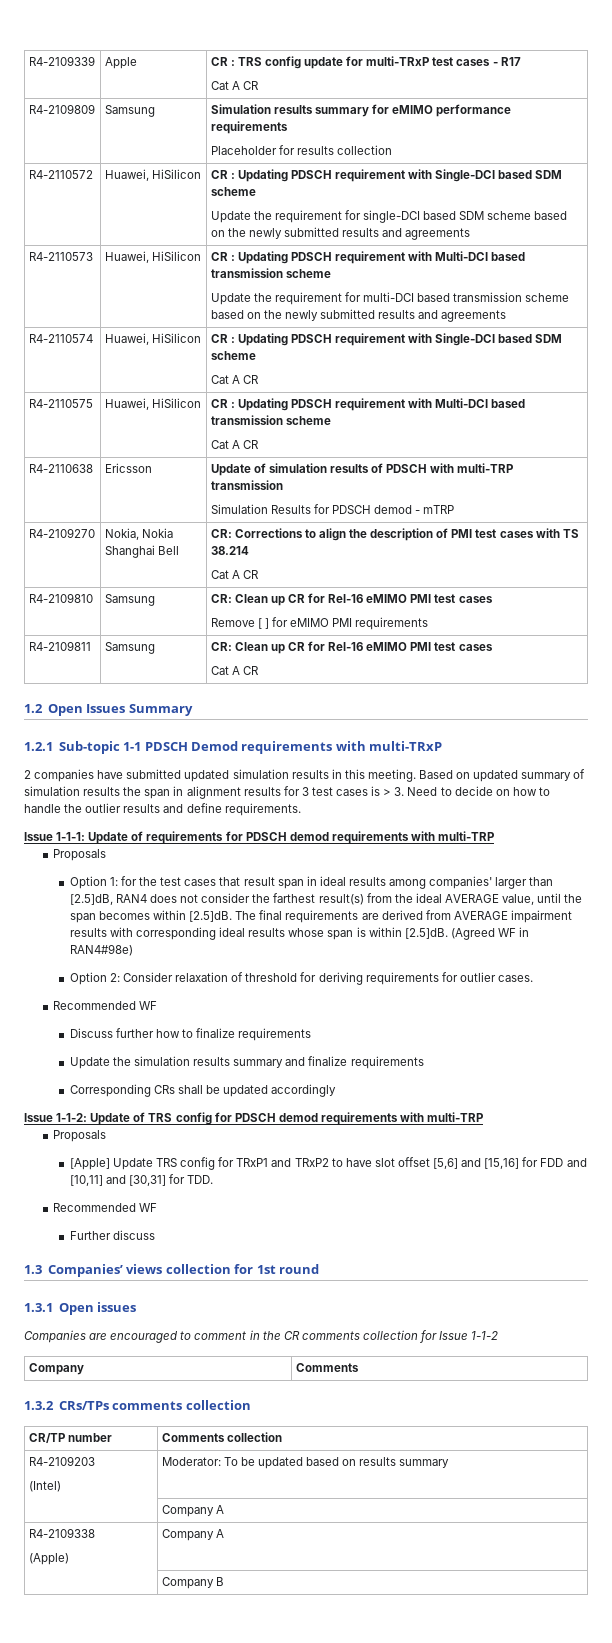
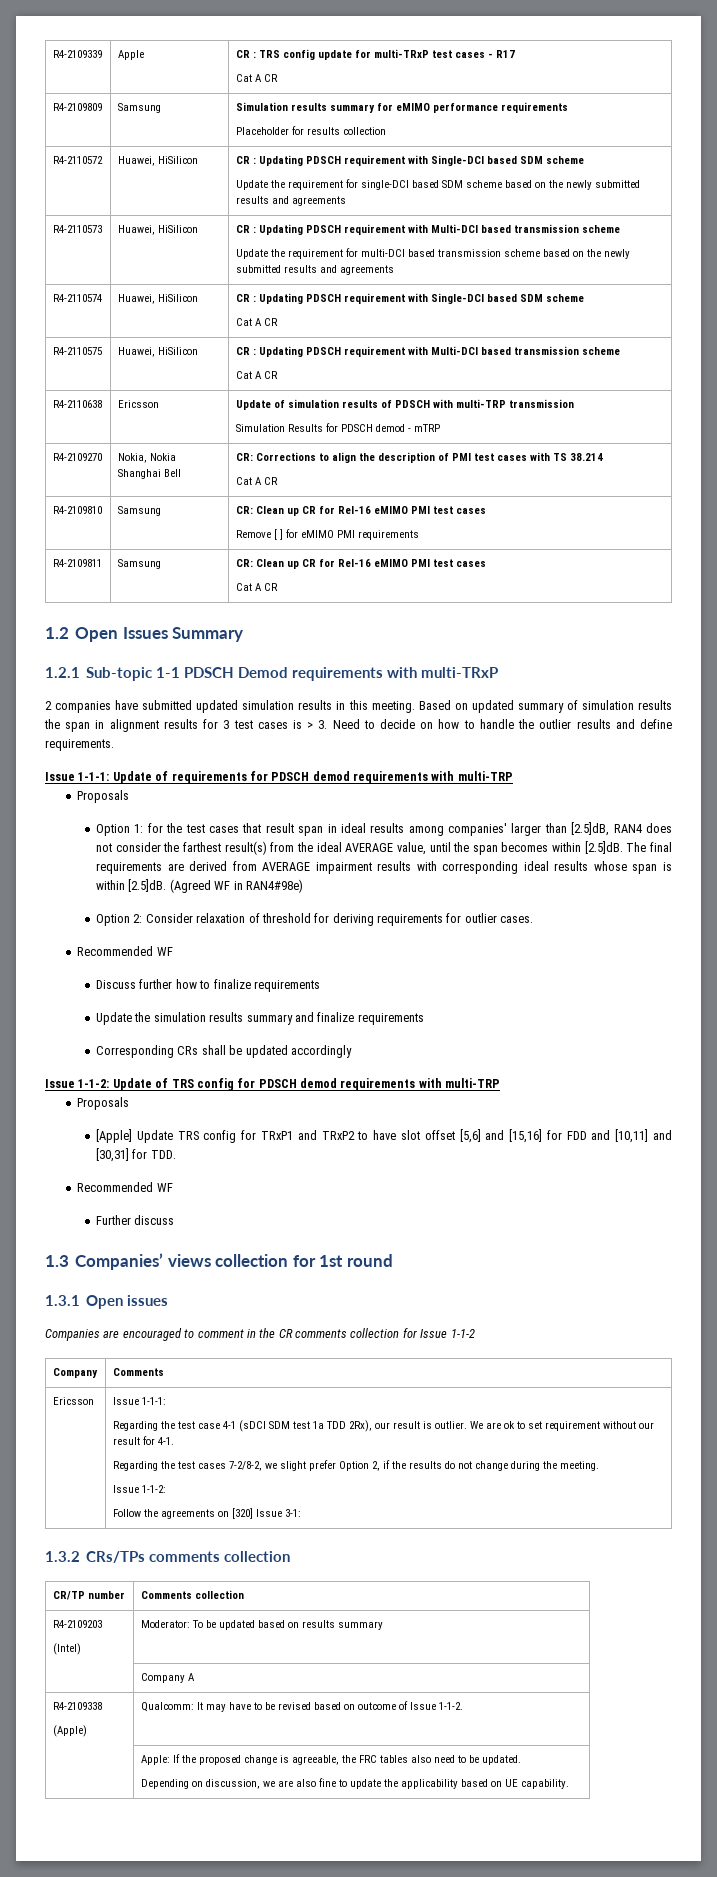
+ Ericsson | Issue 1-1-1:
+ Regarding the test case 4-1 (sDCI SDM test 1a TDD 2Rx), our result is outlier. We are ok to set requirement without our result for 4-1.
+ Regarding the test cases 7-2/8-2, we slight prefer Option 2, if the results do not change during the meeting.
+ Issue 1-1-2:
+ Follow the agreements on [320] Issue 3-1:
  R4-2109338
- (Apple) | Company A
- | Company B
+ (Apple) | Qualcomm: It may have to be revised based on outcome of Issue 1-1-2.
+ | Apple: If the proposed change is agreeable, the FRC tables also need to be updated.
+ Depending on discussion, we are also fine to update the applicability based on UE capability.

